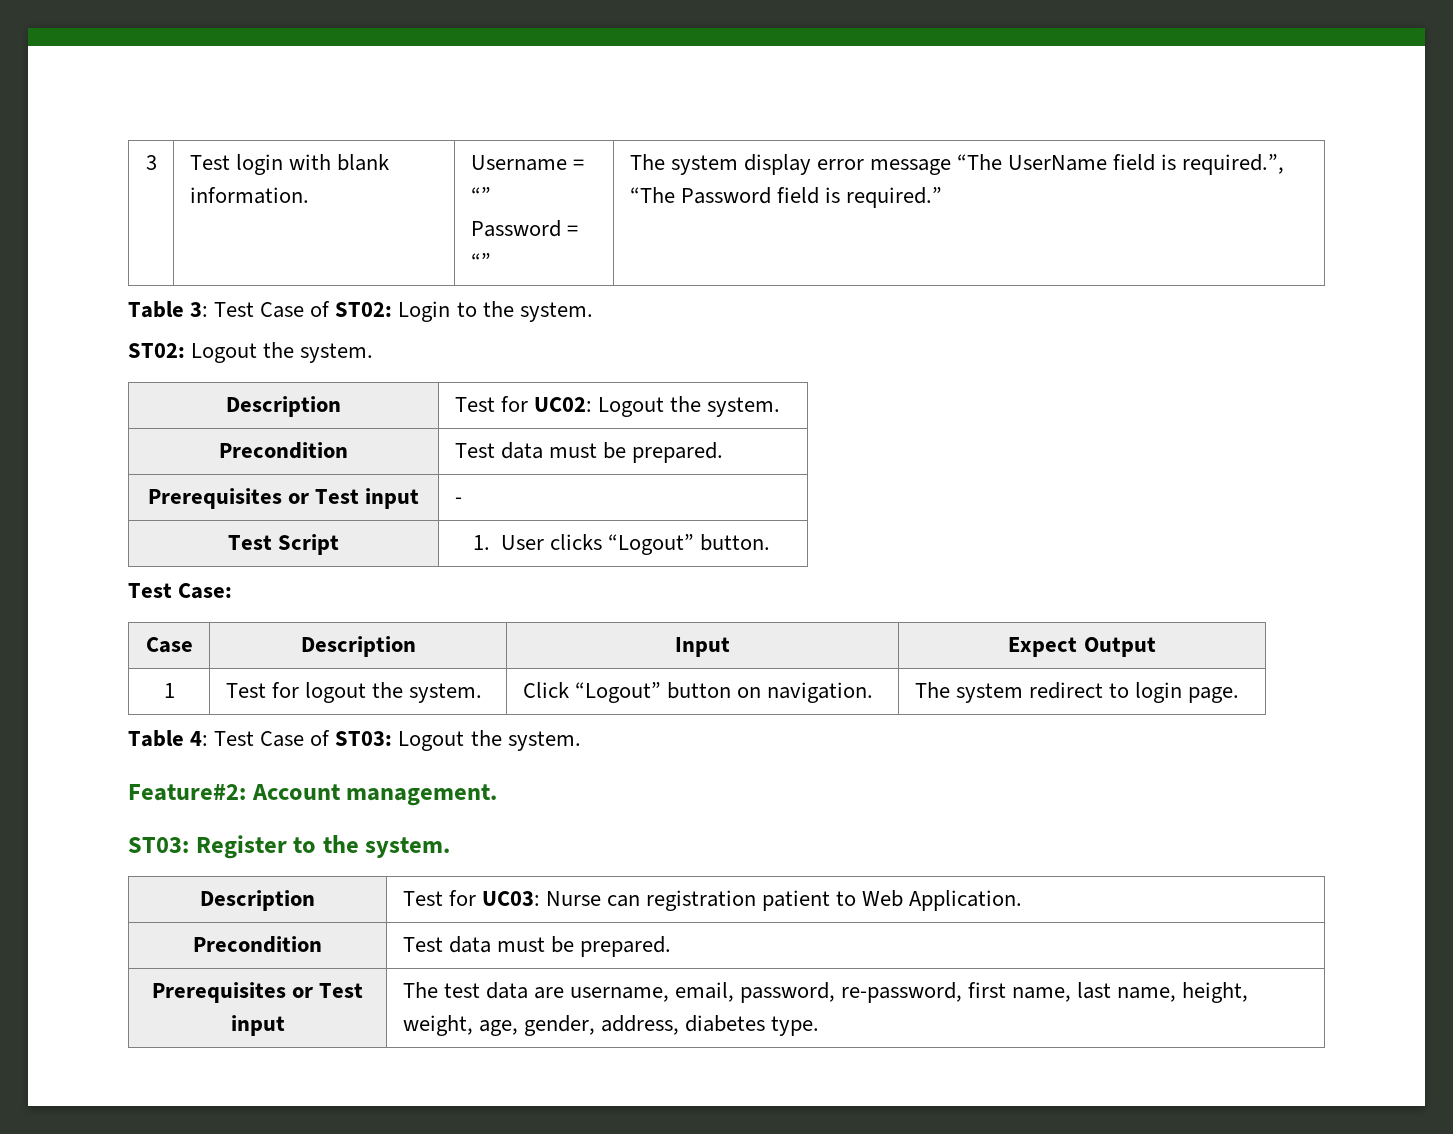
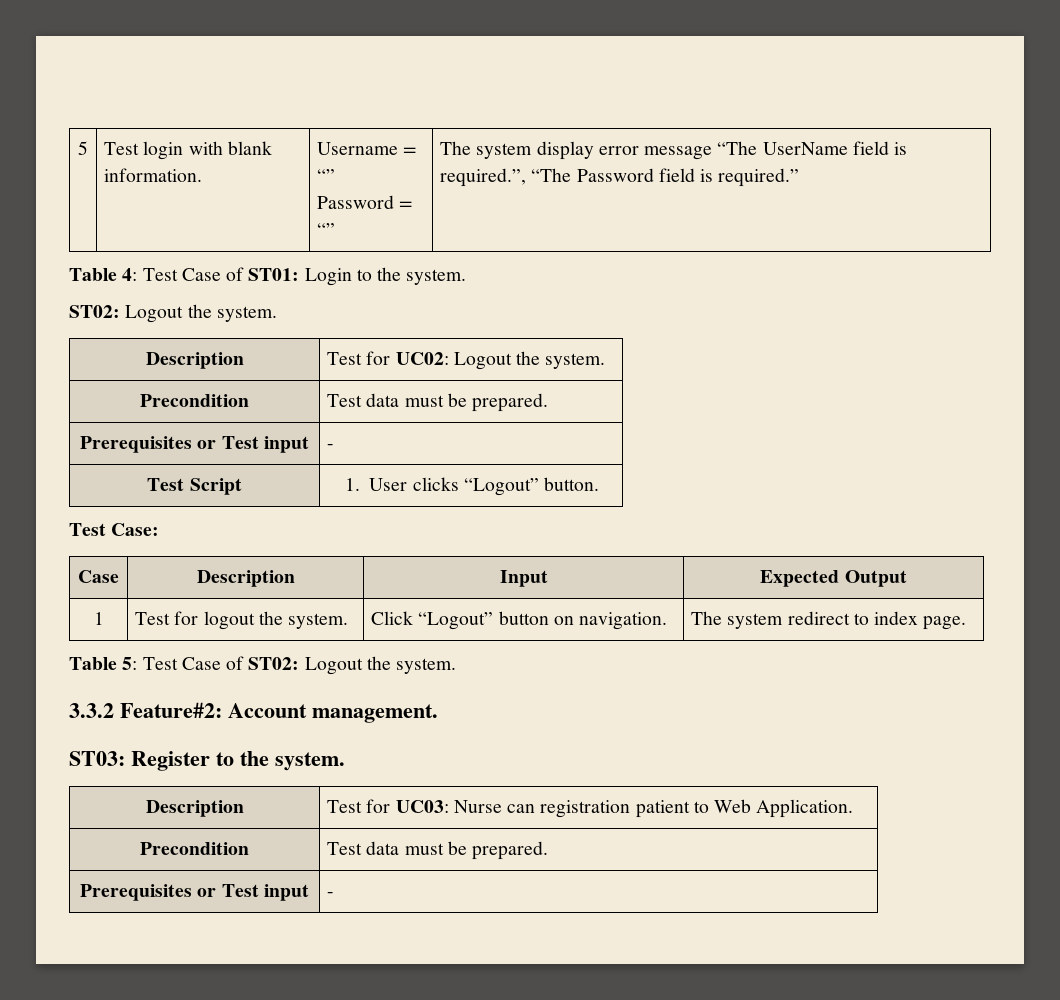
- 3 | Test login with blank information. | Username = “”
+ 5 | Test login with blank information. | Username = “”
- Table 3: Test Case of ST02: Login to the system.
+ Table 4: Test Case of ST01: Login to the system.
- Case | Description | Input | Expect Output
+ Case | Description | Input | Expected Output
- 1 | Test for logout the system. | Click “Logout” button on navigation. | The system redirect to login page.
+ 1 | Test for logout the system. | Click “Logout” button on navigation. | The system redirect to index page.
- Table 4: Test Case of ST03: Logout the system.
- Feature#2: Account management.
+ Table 5: Test Case of ST02: Logout the system.
+ 3.3.2 Feature#2: Account management.
  Description | Test for UC03: Nurse can registration patient to Web Application.
  Precondition | Test data must be prepared.
- Prerequisites or Test input | The test data are username, email, password, re-password, first name, last name, height, weight, age, gender, address, diabetes type.
+ Prerequisites or Test input | -

